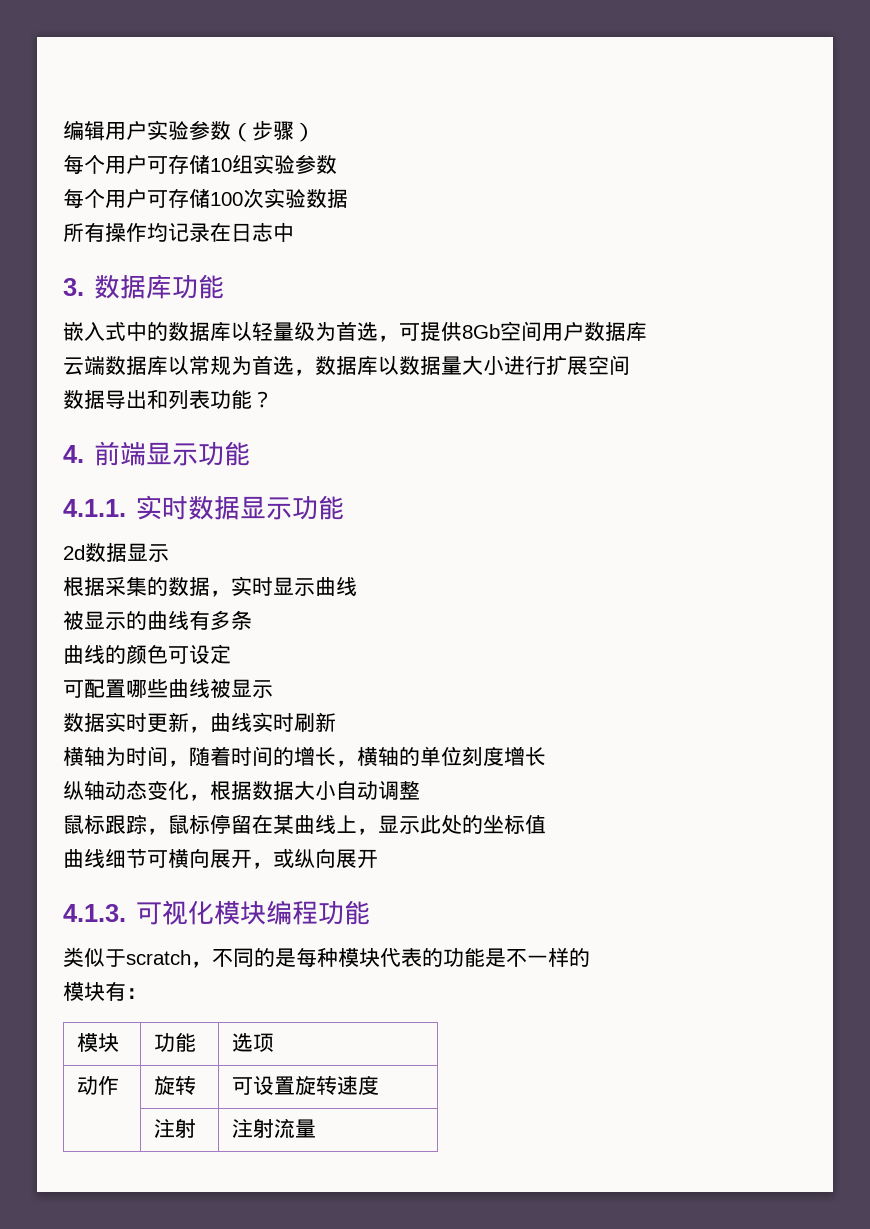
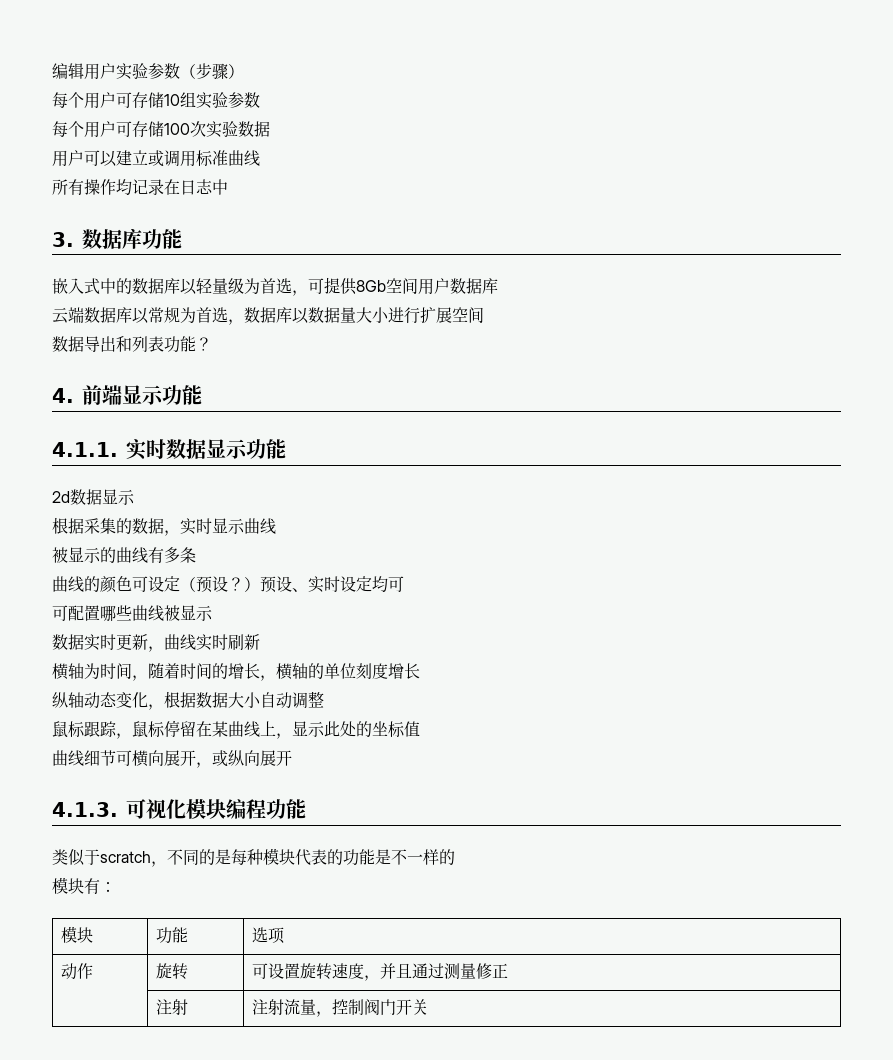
+ 用户可以建立或调用标准曲线
- 曲线的颜色可设定
+ 曲线的颜色可设定（预设？）预设、实时设定均可
- 动作 | 旋转 | 可设置旋转速度
+ 动作 | 旋转 | 可设置旋转速度，并且通过测量修正
- | 注射 | 注射流量
+ | 注射 | 注射流量，控制阀门开关

